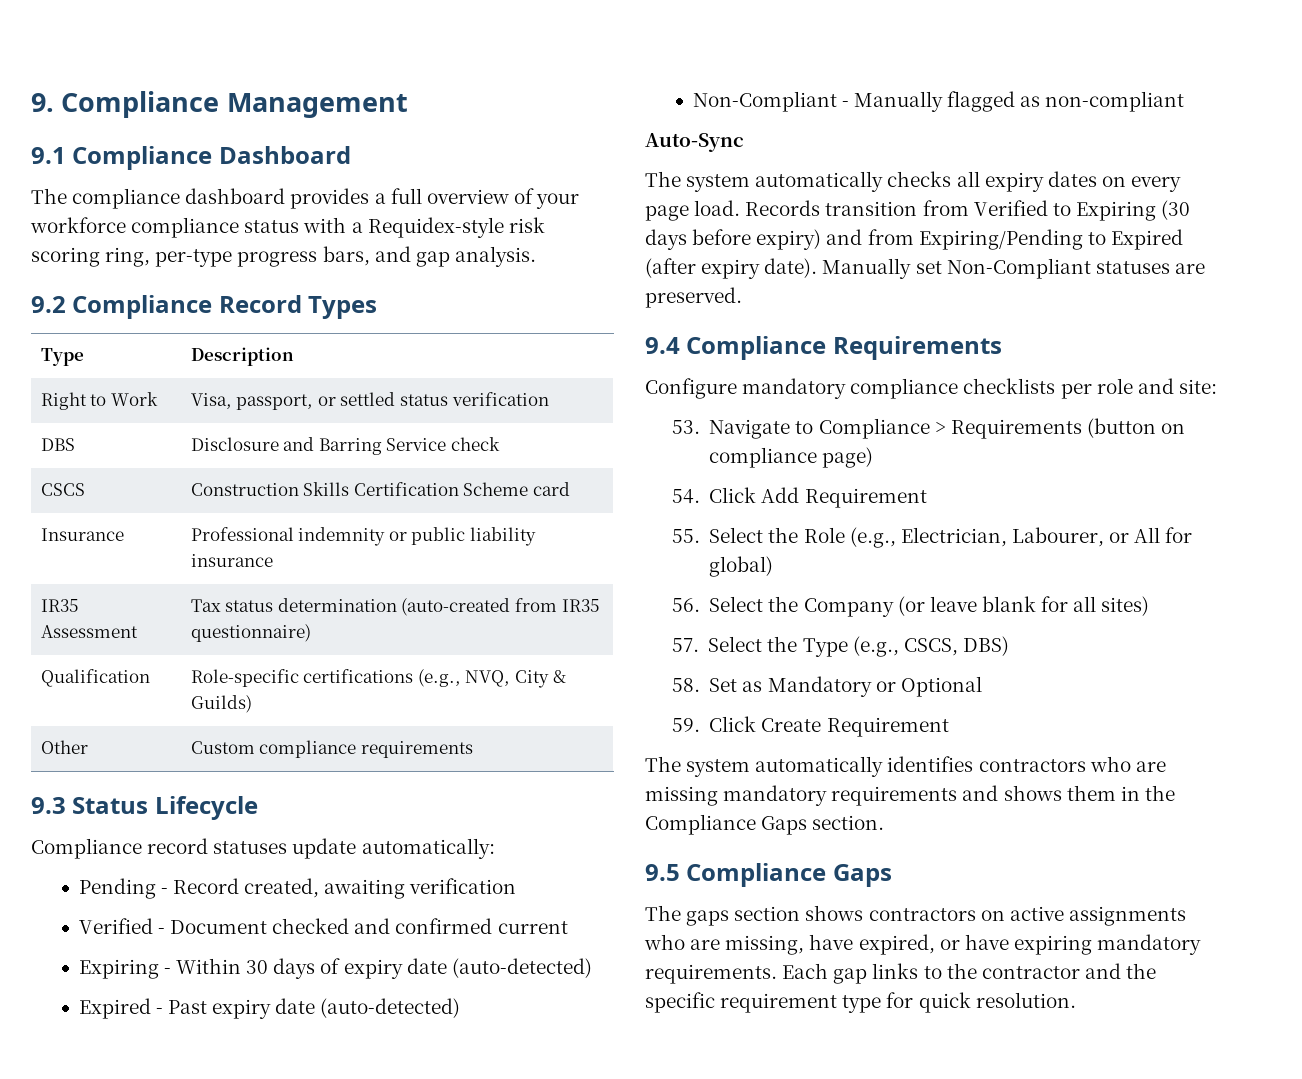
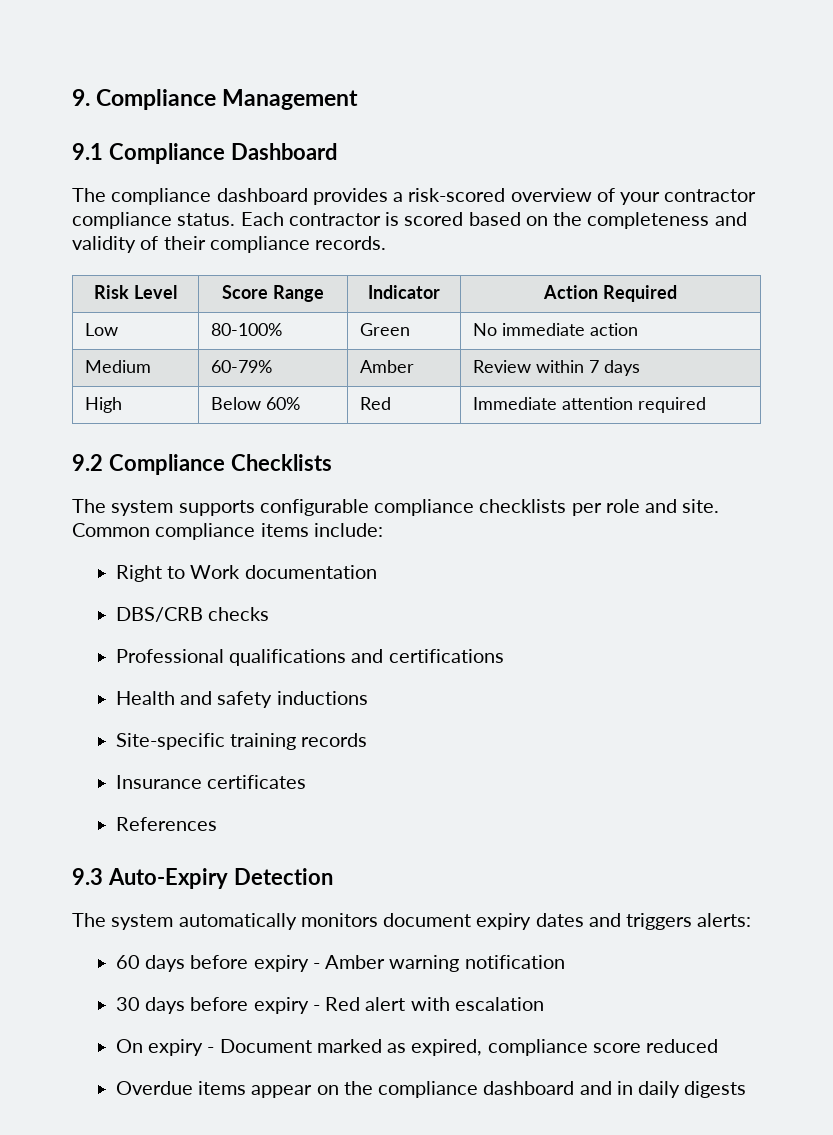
- The compliance dashboard provides a full overview of your workforce compliance status with a Requidex-style risk scoring ring, per-type progress bars, and gap analysis.
- 9.2 Compliance Record Types
- Type | Description
- Right to Work | Visa, passport, or settled status verification
- DBS | Disclosure and Barring Service check
- CSCS | Construction Skills Certification Scheme card
- Insurance | Professional indemnity or public liability insurance
- IR35 Assessment | Tax status determination (auto-created from IR35 questionnaire)
- Qualification | Role-specific certifications (e.g., NVQ, City & Guilds)
- Other | Custom compliance requirements
- 9.3 Status Lifecycle
- Compliance record statuses update automatically:
- Pending - Record created, awaiting verification
- Verified - Document checked and confirmed current
- Expiring - Within 30 days of expiry date (auto-detected)
- Expired - Past expiry date (auto-detected)
- Non-Compliant - Manually flagged as non-compliant
- Auto-Sync
- The system automatically checks all expiry dates on every page load. Records transition from Verified to Expiring (30 days before expiry) and from Expiring/Pending to Expired (after expiry date). Manually set Non-Compliant statuses are preserved.
- 9.4 Compliance Requirements
- Configure mandatory compliance checklists per role and site:
- 53. Navigate to Compliance > Requirements (button on compliance page)
- 54. Click Add Requirement
- 55. Select the Role (e.g., Electrician, Labourer, or All for global)
- 56. Select the Company (or leave blank for all sites)
- 57. Select the Type (e.g., CSCS, DBS)
- 58. Set as Mandatory or Optional
- 59. Click Create Requirement
- The system automatically identifies contractors who are missing mandatory requirements and shows them in the Compliance Gaps section.
- 9.5 Compliance Gaps
- The gaps section shows contractors on active assignments who are missing, have expired, or have expiring mandatory requirements. Each gap links to the contractor and the specific requirement type for quick resolution.
+ The compliance dashboard provides a risk-scored overview of your contractor compliance status. Each contractor is scored based on the completeness and validity of their compliance records.
+ Risk Level | Score Range | Indicator | Action Required
+ Low | 80-100% | Green | No immediate action
+ Medium | 60-79% | Amber | Review within 7 days
+ High | Below 60% | Red | Immediate attention required
+ 9.2 Compliance Checklists
+ The system supports configurable compliance checklists per role and site. Common compliance items include:
+ Right to Work documentation
+ DBS/CRB checks
+ Professional qualifications and certifications
+ Health and safety inductions
+ Site-specific training records
+ Insurance certificates
+ References
+ 9.3 Auto-Expiry Detection
+ The system automatically monitors document expiry dates and triggers alerts:
+ 60 days before expiry - Amber warning notification
+ 30 days before expiry - Red alert with escalation
+ On expiry - Document marked as expired, compliance score reduced
+ Overdue items appear on the compliance dashboard and in daily digests

